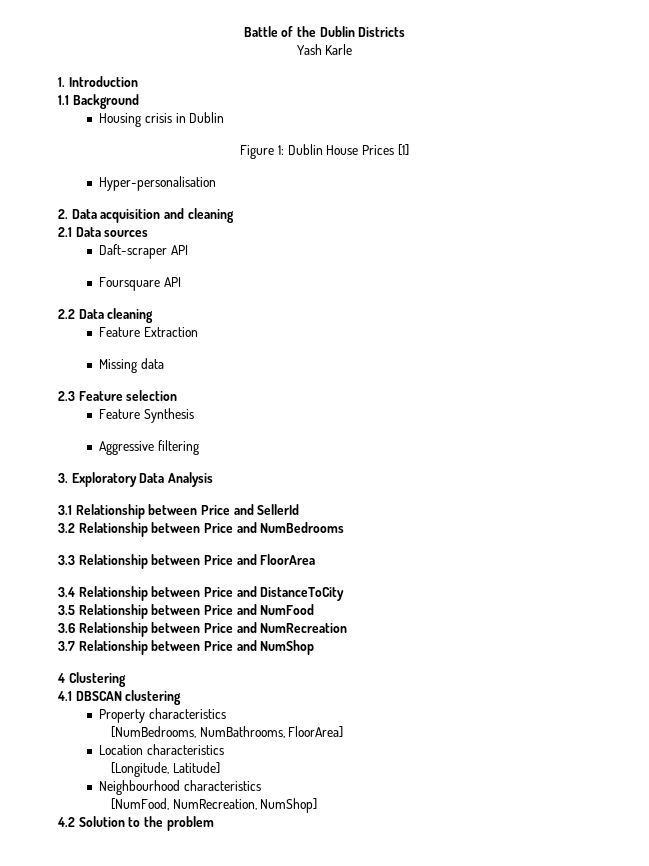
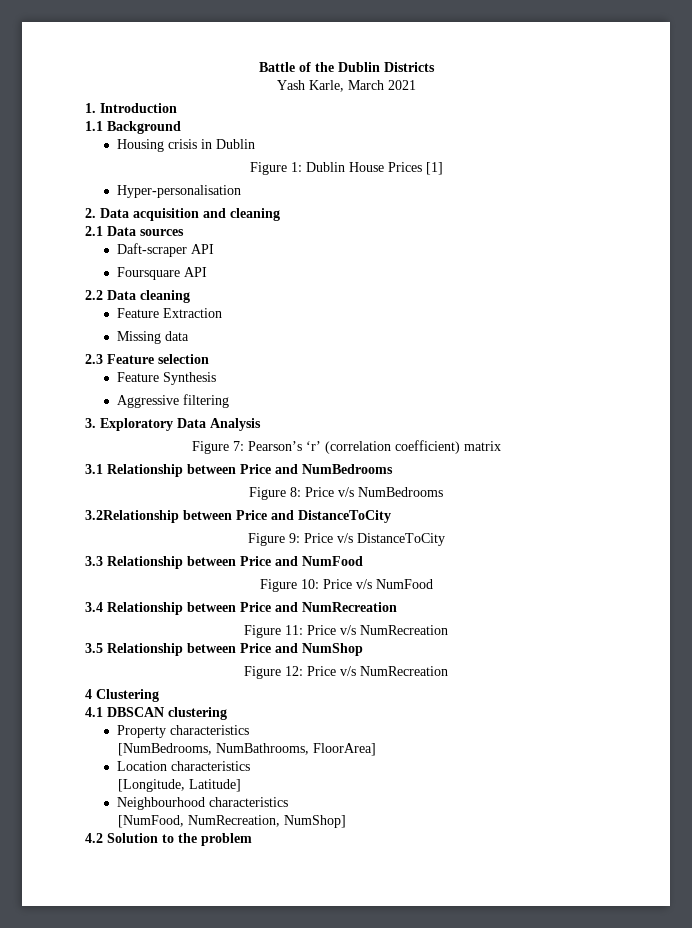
- Yash Karle
+ Yash Karle, March 2021
+ Figure 7: Pearson’s ‘r’ (correlation coefficient) matrix
- 3.1 Relationship between Price and SellerId
- 3.2 Relationship between Price and NumBedrooms
+ 3.1 Relationship between Price and NumBedrooms
+ Figure 8: Price v/s NumBedrooms
+ 3.2Relationship between Price and DistanceToCity
+ Figure 9: Price v/s DistanceToCity
- 3.3 Relationship between Price and FloorArea
+ 3.3 Relationship between Price and NumFood
+ Figure 10: Price v/s NumFood
- 3.4 Relationship between Price and DistanceToCity
+ 3.4 Relationship between Price and NumRecreation
+ Figure 11: Price v/s NumRecreation
- 3.5 Relationship between Price and NumFood
- 3.6 Relationship between Price and NumRecreation
- 3.7 Relationship between Price and NumShop
+ 3.5 Relationship between Price and NumShop
+ Figure 12: Price v/s NumRecreation

